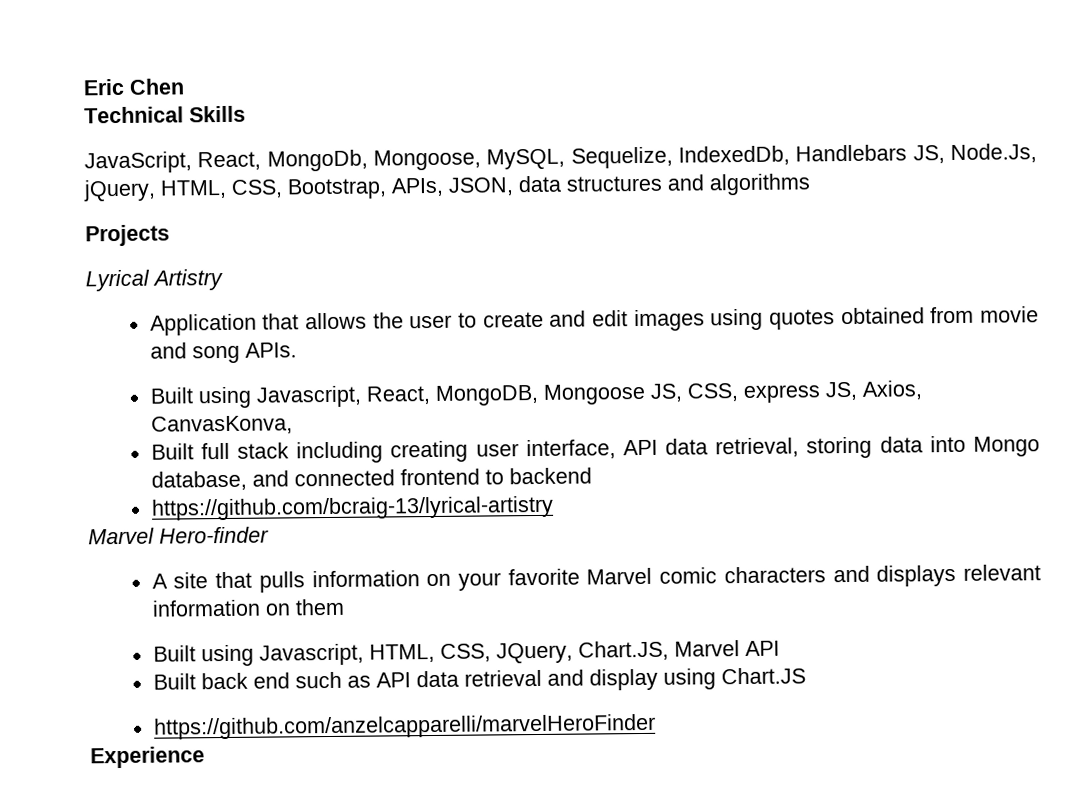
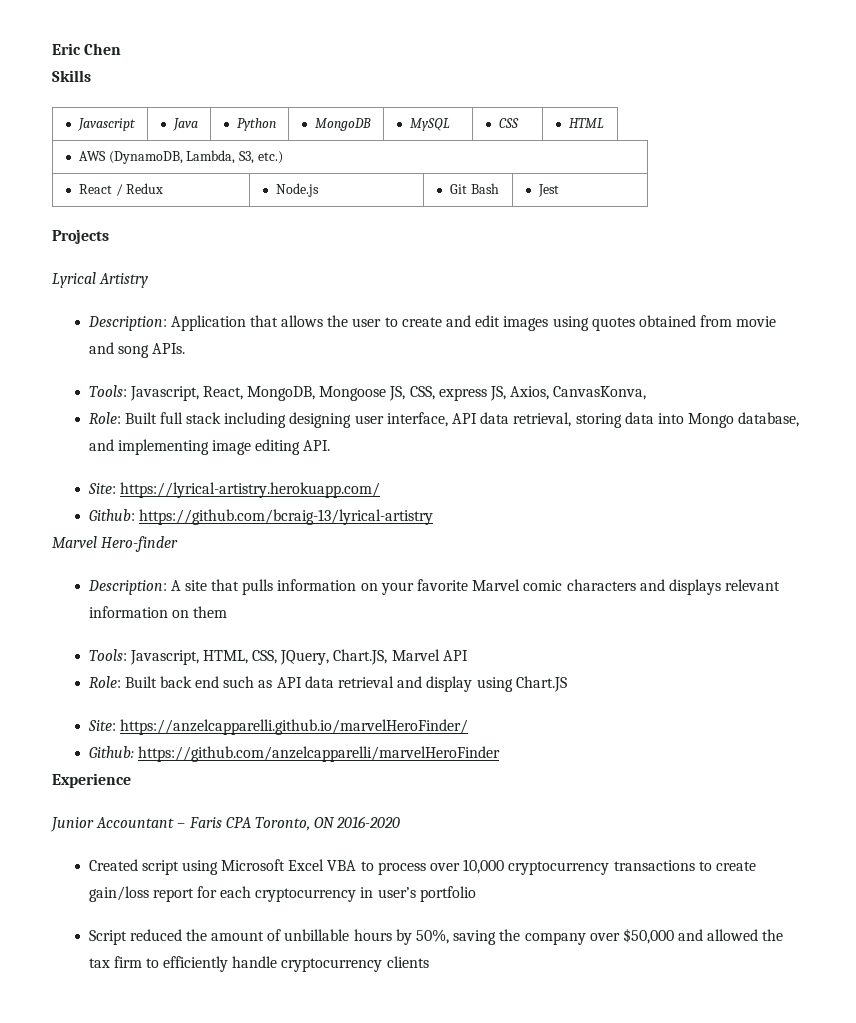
- Technical Skills
+ Skills
- JavaScript, React, MongoDb, Mongoose, MySQL, Sequelize, IndexedDb, Handlebars JS, Node.Js, jQuery, HTML, CSS, Bootstrap, APIs, JSON, data structures and algorithms
+ Javascript | Java | Python | MongoDB | MySQL | CSS | HTML
+ AWS (DynamoDB, Lambda, S3, etc.)
+ React / Redux | Node.js | Git Bash | Jest
- Application that allows the user to create and edit images using quotes obtained from movie and song APIs.
+ Description: Application that allows the user to create and edit images using quotes obtained from movie and song APIs.
- Built using Javascript, React, MongoDB, Mongoose JS, CSS, express JS, Axios, CanvasKonva,
+ Tools: Javascript, React, MongoDB, Mongoose JS, CSS, express JS, Axios, CanvasKonva,
- Built full stack including creating user interface, API data retrieval, storing data into Mongo database, and connected frontend to backend
- https://github.com/bcraig-13/lyrical-artistry
+ Role: Built full stack including designing user interface, API data retrieval, storing data into Mongo database, and implementing image editing API.
+ Site: https://lyrical-artistry.herokuapp.com/
+ Github: https://github.com/bcraig-13/lyrical-artistry
- A site that pulls information on your favorite Marvel comic characters and displays relevant information on them
+ Description: A site that pulls information on your favorite Marvel comic characters and displays relevant information on them
- Built using Javascript, HTML, CSS, JQuery, Chart.JS, Marvel API
+ Tools: Javascript, HTML, CSS, JQuery, Chart.JS, Marvel API
- Built back end such as API data retrieval and display using Chart.JS
+ Role: Built back end such as API data retrieval and display using Chart.JS
- https://github.com/anzelcapparelli/marvelHeroFinder
+ Site: https://anzelcapparelli.github.io/marvelHeroFinder/
+ Github: https://github.com/anzelcapparelli/marvelHeroFinder
+ Junior Accountant – Faris CPA Toronto, ON 2016-2020
+ Created script using Microsoft Excel VBA to process over 10,000 cryptocurrency transactions to create gain/loss report for each cryptocurrency in user’s portfolio
+ Script reduced the amount of unbillable hours by 50%, saving the company over $50,000 and allowed the tax firm to efficiently handle cryptocurrency clients

